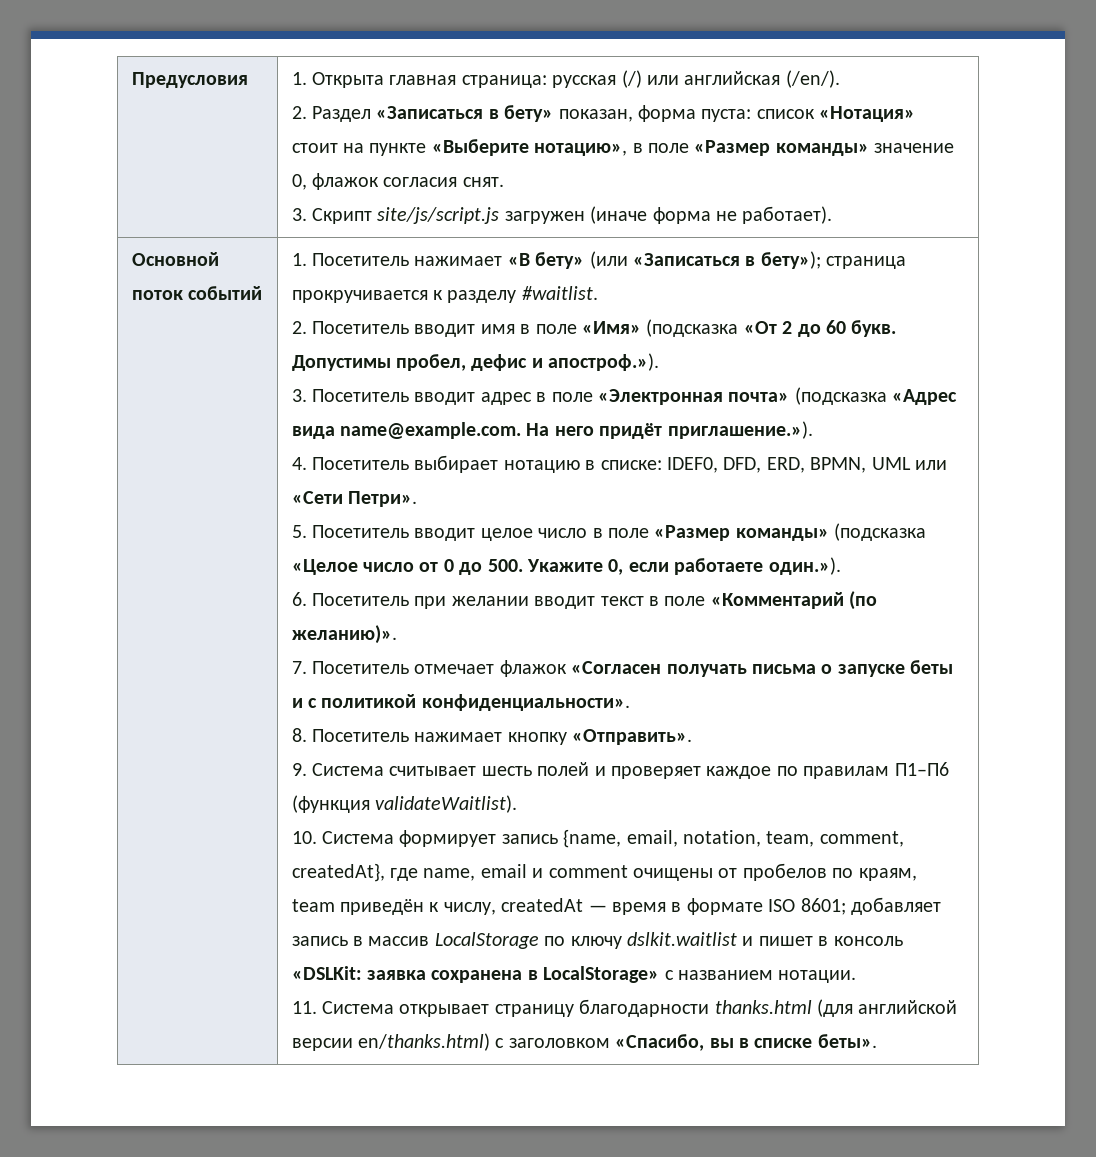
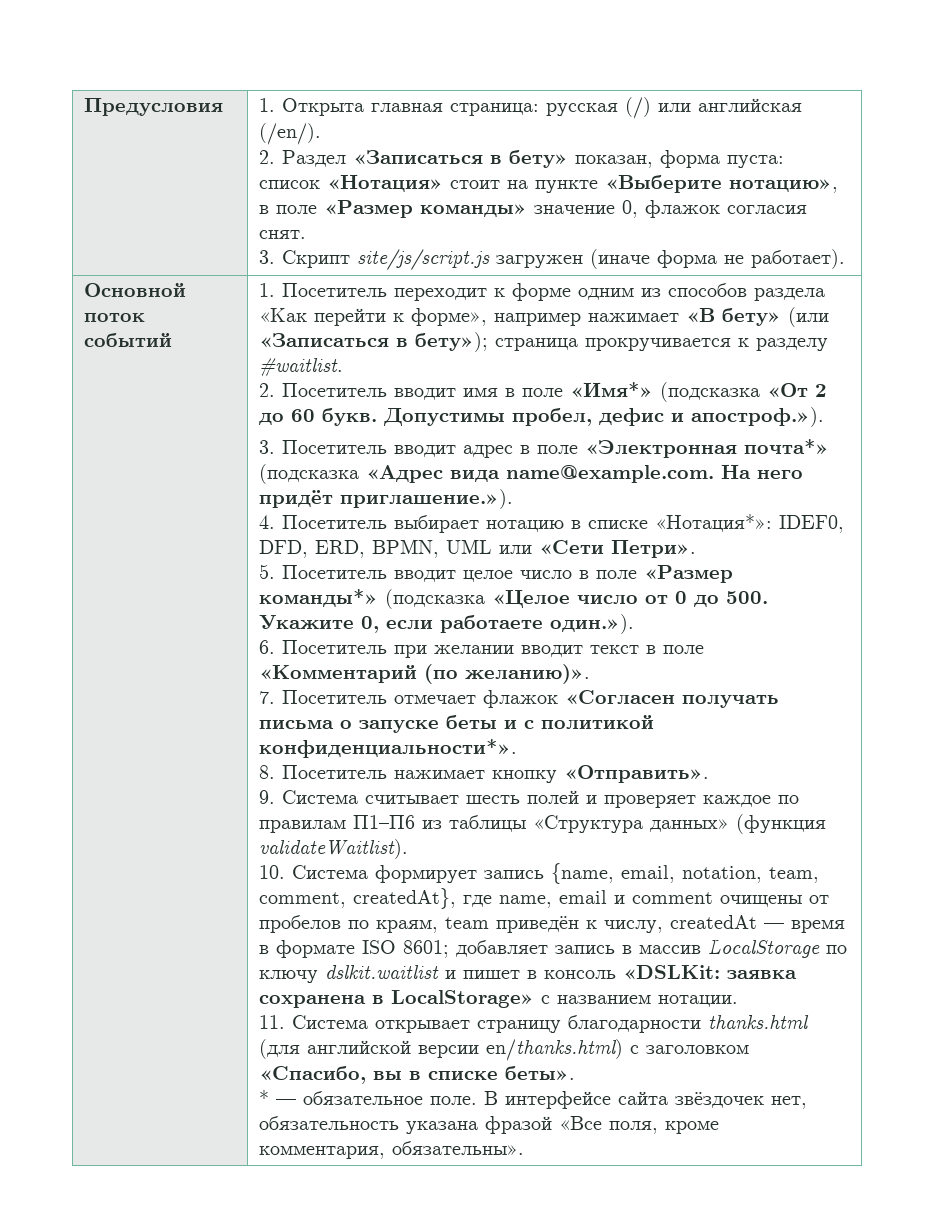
- 1. Посетитель нажимает «В бету» (или «Записаться в бету»); страница прокручивается к разделу #waitlist.
+ 1. Посетитель переходит к форме одним из способов раздела «Как перейти к форме», например нажимает «В бету» (или «Записаться в бету»); страница прокручивается к разделу #waitlist.
- 2. Посетитель вводит имя в поле «Имя» (подсказка «От 2 до 60 букв.
+ 2. Посетитель вводит имя в поле «Имя*» (подсказка «От 2 до 60 букв.
- 3. Посетитель вводит адрес в поле «Электронная почта» (подсказка «Адрес вида name@example.com. На него придёт приглашение.»).
+ 3. Посетитель вводит адрес в поле «Электронная почта*» (подсказка «Адрес вида name@example.com. На него придёт приглашение.»).
- 4. Посетитель выбирает нотацию в списке: IDEF0, DFD, ERD, BPMN, UML или «Сети Петри».
+ 4. Посетитель выбирает нотацию в списке «Нотация*»: IDEF0, DFD, ERD, BPMN, UML или «Сети Петри».
- 5. Посетитель вводит целое число в поле «Размер команды» (подсказка «Целое число от 0 до 500. Укажите 0, если работаете один.»).
+ 5. Посетитель вводит целое число в поле «Размер команды*» (подсказка «Целое число от 0 до 500. Укажите 0, если работаете один.»).
- 7. Посетитель отмечает флажок «Согласен получать письма о запуске беты и с политикой конфиденциальности».
+ 7. Посетитель отмечает флажок «Согласен получать письма о запуске беты и с политикой конфиденциальности*».
- 9. Система считывает шесть полей и проверяет каждое по правилам П1–П6 (функция validateWaitlist).
+ 9. Система считывает шесть полей и проверяет каждое по правилам П1–П6 из таблицы «Структура данных» (функция validateWaitlist).
+ * — обязательное поле. В интерфейсе сайта звёздочек нет, обязательность указана фразой «Все поля, кроме комментария, обязательны».

